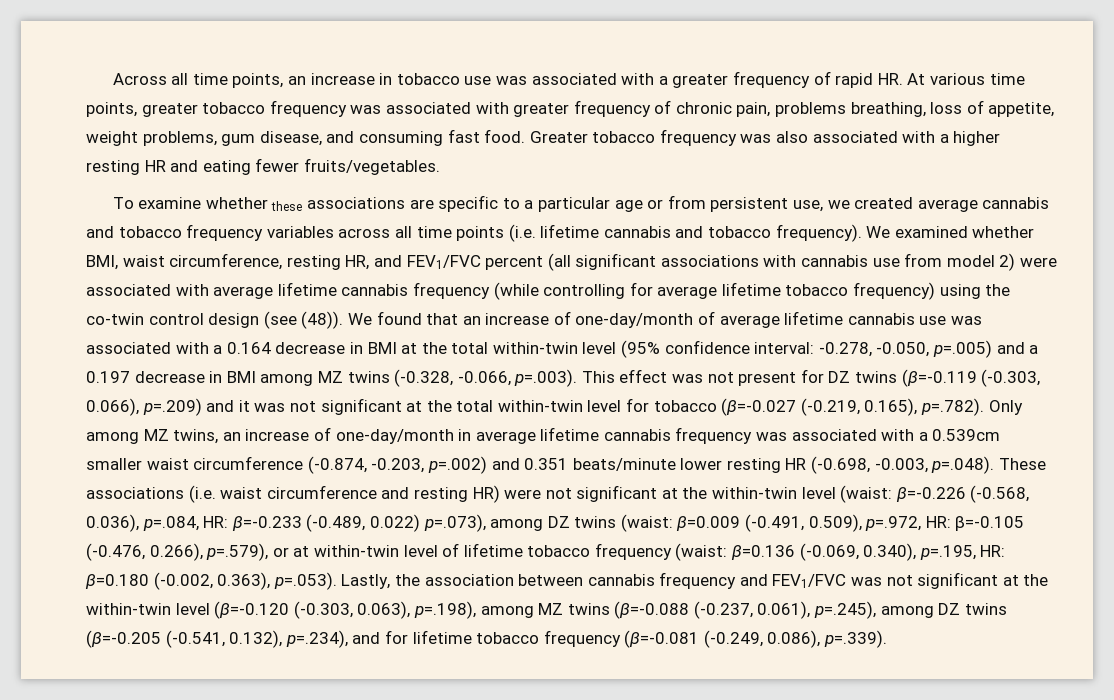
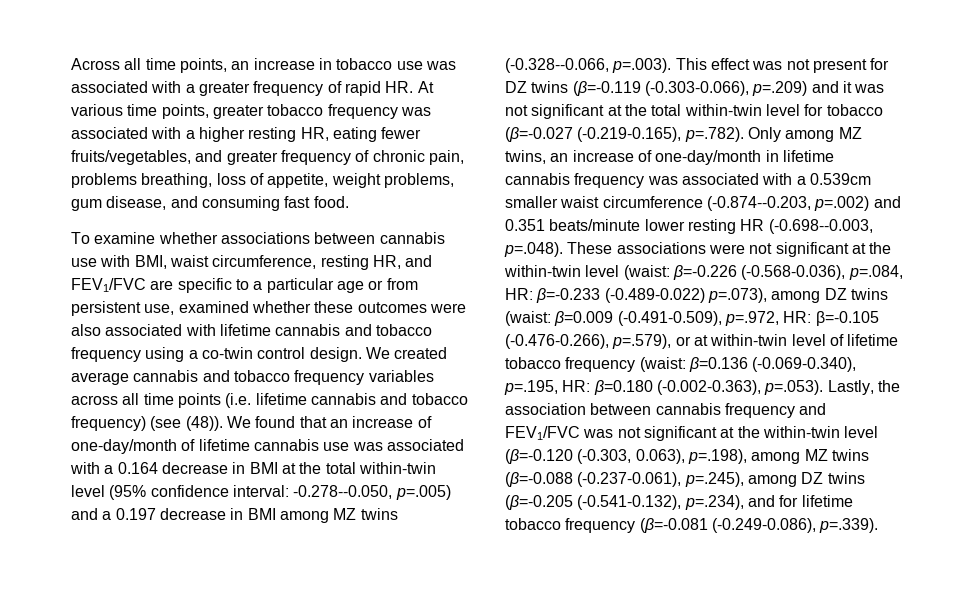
- Across all time points, an increase in tobacco use was associated with a greater frequency of rapid HR. At various time points, greater tobacco frequency was associated with greater frequency of chronic pain, problems breathing, loss of appetite, weight problems, gum disease, and consuming fast food. Greater tobacco frequency was also associated with a higher resting HR and eating fewer fruits/vegetables.
- To examine whether these associations are specific to a particular age or from persistent use, we created average cannabis and tobacco frequency variables across all time points (i.e. lifetime cannabis and tobacco frequency). We examined whether BMI, waist circumference, resting HR, and FEV1/FVC percent (all significant associations with cannabis use from model 2) were associated with average lifetime cannabis frequency (while controlling for average lifetime tobacco frequency) using the co-twin control design (see (48)).
+ Across all time points, an increase in tobacco use was associated with a greater frequency of rapid HR. At various time points, greater tobacco frequency was associated with a higher resting HR, eating fewer fruits/vegetables, and greater frequency of chronic pain, problems breathing, loss of appetite, weight problems, gum disease, and consuming fast food.
+ To examine whether associations between cannabis use with BMI, waist circumference, resting HR, and FEV1/FVC are specific to a particular age or from persistent use, examined whether these outcomes were also associated with lifetime cannabis and tobacco frequency using a co-twin control design. We created average cannabis and tobacco frequency variables across all time points (i.e. lifetime cannabis and tobacco frequency) (see (48)).
- We found that an increase of one-day/month of average lifetime cannabis use was associated with a 0.164 decrease in BMI at the total within-twin level (95% confidence interval:
+ We found that an increase of one-day/month of lifetime cannabis use was associated with a 0.164 decrease in BMI at the total within-twin level (95% confidence interval:
- -0.278, -0.050, p=.005) and a 0.197 decrease in BMI among MZ twins (-0.328, -0.066, p=.003). This effect was not present for DZ twins (β=-0.119 (-0.303, 0.066), p=.209) and it was not significant at the total within-twin level for tobacco (β=-0.027 (-0.219, 0.165), p=.782). Only among MZ twins, an increase of one-day/month in average lifetime cannabis frequency was associated with a 0.539cm smaller waist circumference (-0.874, -0.203, p=.002) and 0.351 beats/minute lower resting HR (-0.698, -0.003, p=.048). These associations (i.e. waist circumference and resting HR) were not significant at the within-twin level (waist:
+ -0.278--0.050, p=.005) and a 0.197 decrease in BMI among MZ twins (-0.328--0.066, p=.003). This effect was not present for DZ twins (β=-0.119 (-0.303-0.066), p=.209) and it was not significant at the total within-twin level for tobacco (β=-0.027 (-0.219-0.165), p=.782). Only among MZ twins, an increase of one-day/month in lifetime cannabis frequency was associated with a 0.539cm smaller waist circumference (-0.874--0.203, p=.002) and 0.351 beats/minute lower resting HR (-0.698--0.003, p=.048). These associations were not significant at the within-twin level (waist:
- β=-0.226 (-0.568, 0.036), p=.084, HR:
+ β=-0.226 (-0.568-0.036), p=.084, HR:
- β=-0.233 (-0.489, 0.022) p=.073), among DZ twins (waist:
+ β=-0.233 (-0.489-0.022) p=.073), among DZ twins (waist:
- β=0.009 (-0.491, 0.509), p=.972, HR:
+ β=0.009 (-0.491-0.509), p=.972, HR:
- β=-0.105 (-0.476, 0.266), p=.579), or at within-twin level of lifetime tobacco frequency (waist:
+ β=-0.105 (-0.476-0.266), p=.579), or at within-twin level of lifetime tobacco frequency (waist:
- β=0.136 (-0.069, 0.340), p=.195, HR:
+ β=0.136 (-0.069-0.340), p=.195, HR:
- β=0.180 (-0.002, 0.363), p=.053). Lastly, the association between cannabis frequency and FEV1/FVC was not significant at the within-twin level (β=-0.120 (-0.303, 0.063), p=.198), among MZ twins (β=-0.088 (-0.237, 0.061), p=.245), among DZ twins (β=-0.205 (-0.541, 0.132), p=.234), and for lifetime tobacco frequency (β=-0.081 (-0.249, 0.086), p=.339).
+ β=0.180 (-0.002-0.363), p=.053). Lastly, the association between cannabis frequency and FEV1/FVC was not significant at the within-twin level (β=-0.120 (-0.303, 0.063), p=.198), among MZ twins (β=-0.088 (-0.237-0.061), p=.245), among DZ twins (β=-0.205 (-0.541-0.132), p=.234), and for lifetime tobacco frequency (β=-0.081 (-0.249-0.086), p=.339).

